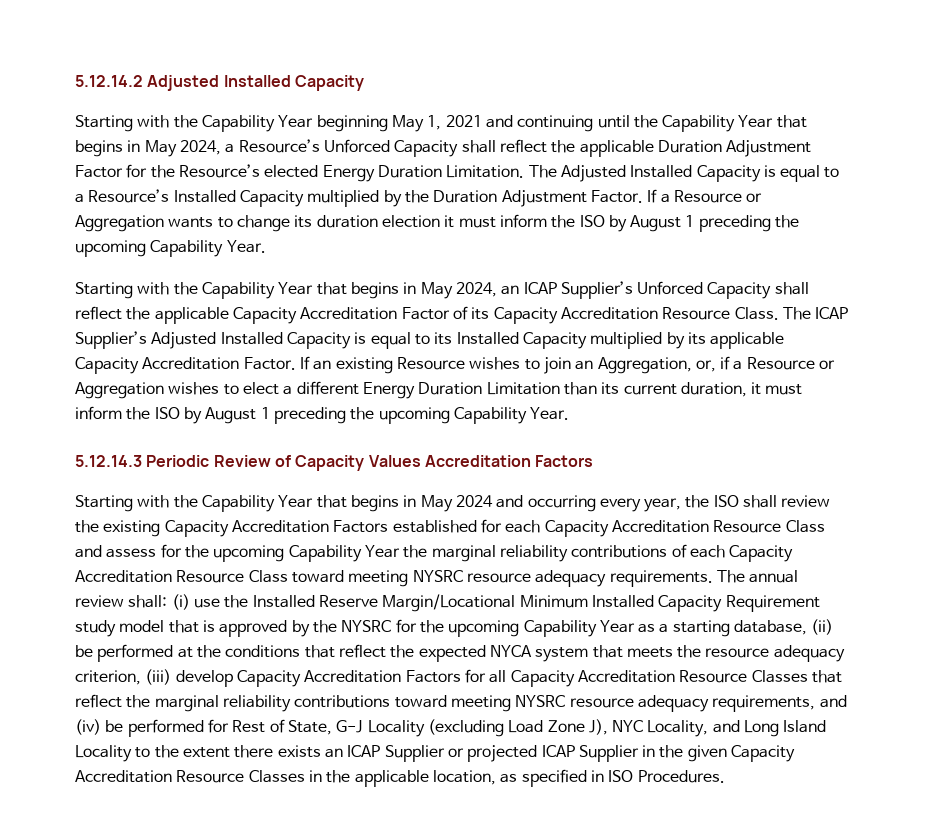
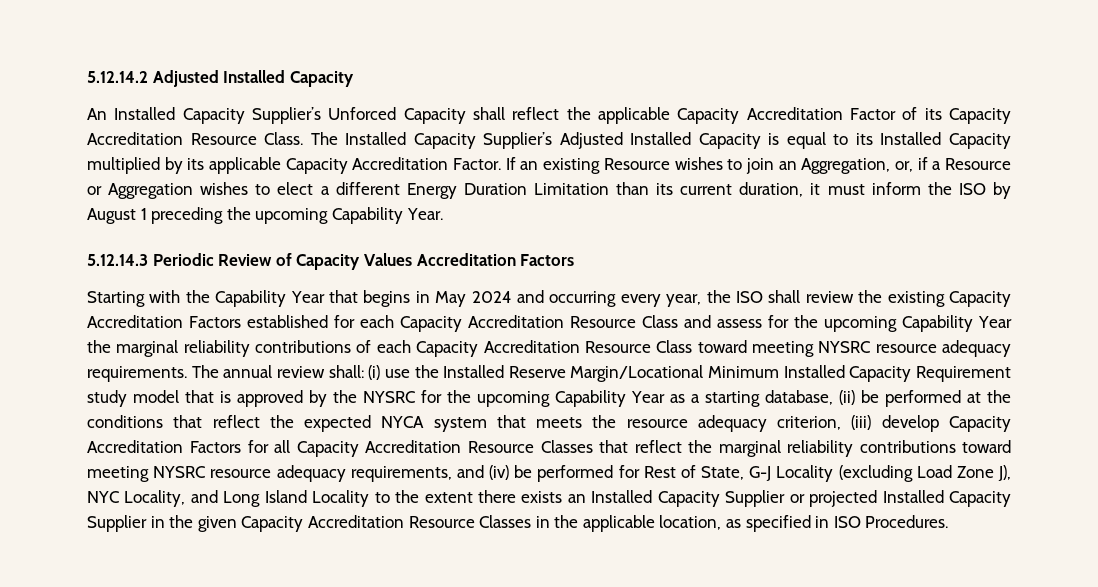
- Starting with the Capability Year beginning May 1, 2021 and continuing until the Capability Year that begins in May 2024, a Resource’s Unforced Capacity shall reflect the applicable Duration Adjustment Factor for the Resource’s elected Energy Duration Limitation. The Adjusted Installed Capacity is equal to a Resource’s Installed Capacity multiplied by the Duration Adjustment Factor. If a Resource or Aggregation wants to change its duration election it must inform the ISO by August 1 preceding the upcoming Capability Year.
- Starting with the Capability Year that begins in May 2024, an ICAP Supplier’s Unforced Capacity shall reflect the applicable Capacity Accreditation Factor of its Capacity Accreditation Resource Class.
+ An Installed Capacity Supplier’s Unforced Capacity shall reflect the applicable Capacity Accreditation Factor of its Capacity Accreditation Resource Class.
- The ICAP Supplier’s Adjusted Installed Capacity is equal to its Installed Capacity multiplied by its applicable Capacity Accreditation Factor.
+ The Installed Capacity Supplier’s Adjusted Installed Capacity is equal to its Installed Capacity multiplied by its applicable Capacity Accreditation Factor.
- (i) use the Installed Reserve Margin/Locational Minimum Installed Capacity Requirement study model that is approved by the NYSRC for the upcoming Capability Year as a starting database, (ii) be performed at the conditions that reflect the expected NYCA system that meets the resource adequacy criterion, (iii) develop Capacity Accreditation Factors for all Capacity Accreditation Resource Classes that reflect the marginal reliability contributions toward meeting NYSRC resource adequacy requirements, and (iv) be performed for Rest of State, G-J Locality (excluding Load Zone J), NYC Locality, and Long Island Locality to the extent there exists an ICAP Supplier or projected ICAP Supplier in the given Capacity Accreditation Resource Classes in the applicable location, as specified in ISO Procedures.
+ (i) use the Installed Reserve Margin/Locational Minimum Installed Capacity Requirement study model that is approved by the NYSRC for the upcoming Capability Year as a starting database, (ii) be performed at the conditions that reflect the expected NYCA system that meets the resource adequacy criterion, (iii) develop Capacity Accreditation Factors for all Capacity Accreditation Resource Classes that reflect the marginal reliability contributions toward meeting NYSRC resource adequacy requirements, and (iv) be performed for Rest of State, G-J Locality (excluding Load Zone J), NYC Locality, and Long Island Locality to the extent there exists an Installed Capacity Supplier or projected Installed Capacity Supplier in the given Capacity Accreditation Resource Classes in the applicable location, as specified in ISO Procedures.

